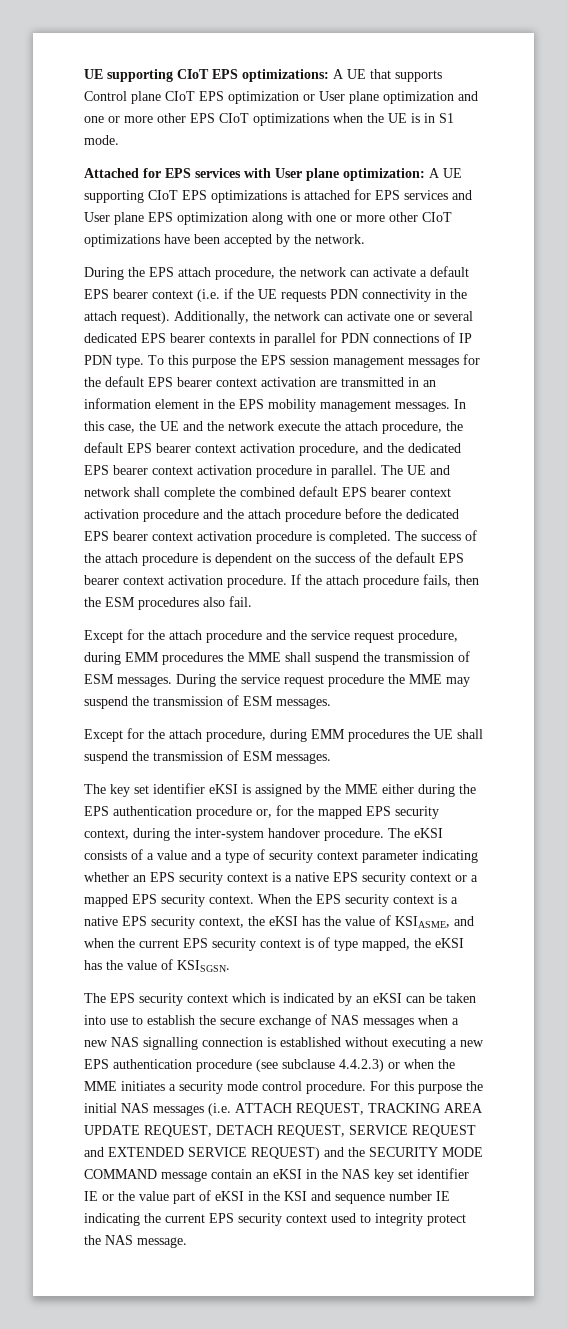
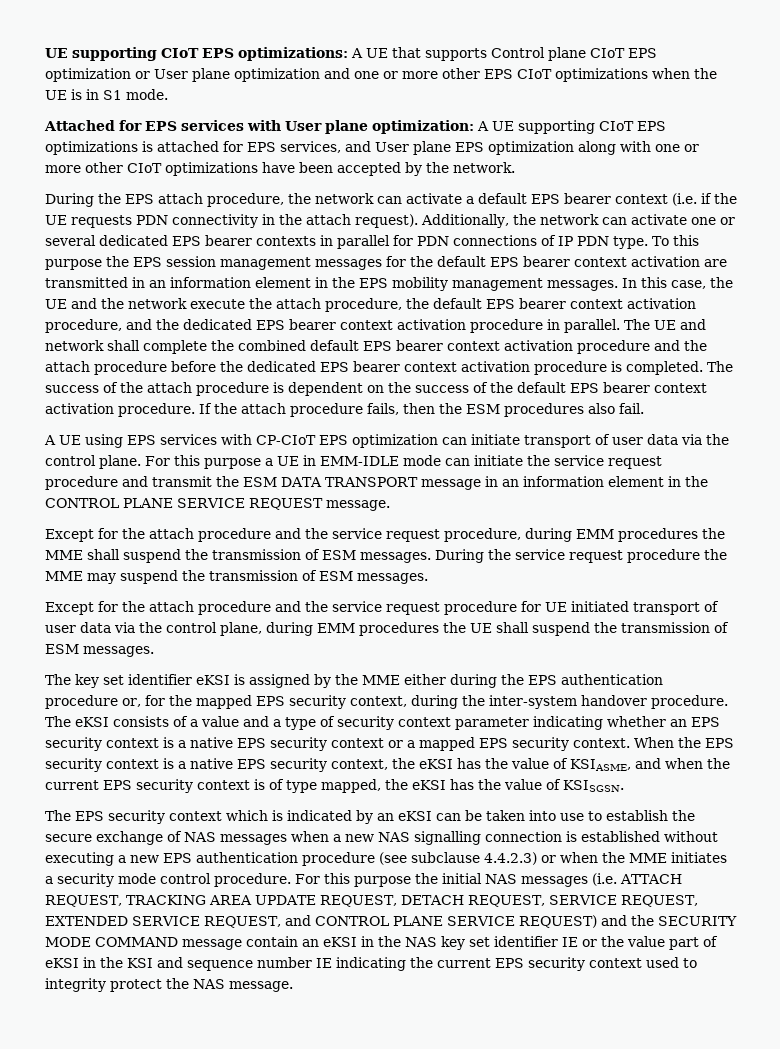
- Attached for EPS services with User plane optimization: A UE supporting CIoT EPS optimizations is attached for EPS services and User plane EPS optimization along with one or more other CIoT optimizations have been accepted by the network.
+ Attached for EPS services with User plane optimization: A UE supporting CIoT EPS optimizations is attached for EPS services, and User plane EPS optimization along with one or more other CIoT optimizations have been accepted by the network.
+ A UE using EPS services with CP-CIoT EPS optimization can initiate transport of user data via the control plane. For this purpose a UE in EMM-IDLE mode can initiate the service request procedure and transmit the ESM DATA TRANSPORT message in an information element in the CONTROL PLANE SERVICE REQUEST message.
- Except for the attach procedure, during EMM procedures the UE shall suspend the transmission of ESM messages.
+ Except for the attach procedure and the service request procedure for UE initiated transport of user data via the control plane, during EMM procedures the UE shall suspend the transmission of ESM messages.
- For this purpose the initial NAS messages (i.e. ATTACH REQUEST, TRACKING AREA UPDATE REQUEST, DETACH REQUEST, SERVICE REQUEST and EXTENDED SERVICE REQUEST) and the SECURITY MODE COMMAND message contain an eKSI in the NAS key set identifier IE or the value part of eKSI in the KSI and sequence number IE indicating the current EPS security context used to integrity protect the NAS message.
+ For this purpose the initial NAS messages (i.e. ATTACH REQUEST, TRACKING AREA UPDATE REQUEST, DETACH REQUEST, SERVICE REQUEST, EXTENDED SERVICE REQUEST, and CONTROL PLANE SERVICE REQUEST) and the SECURITY MODE COMMAND message contain an eKSI in the NAS key set identifier IE or the value part of eKSI in the KSI and sequence number IE indicating the current EPS security context used to integrity protect the NAS message.

